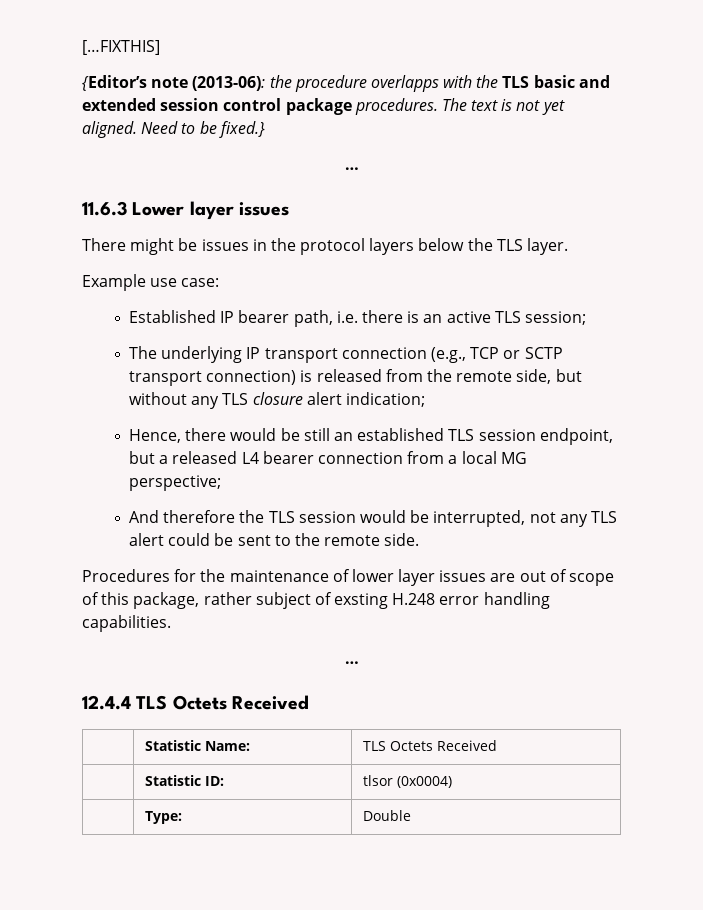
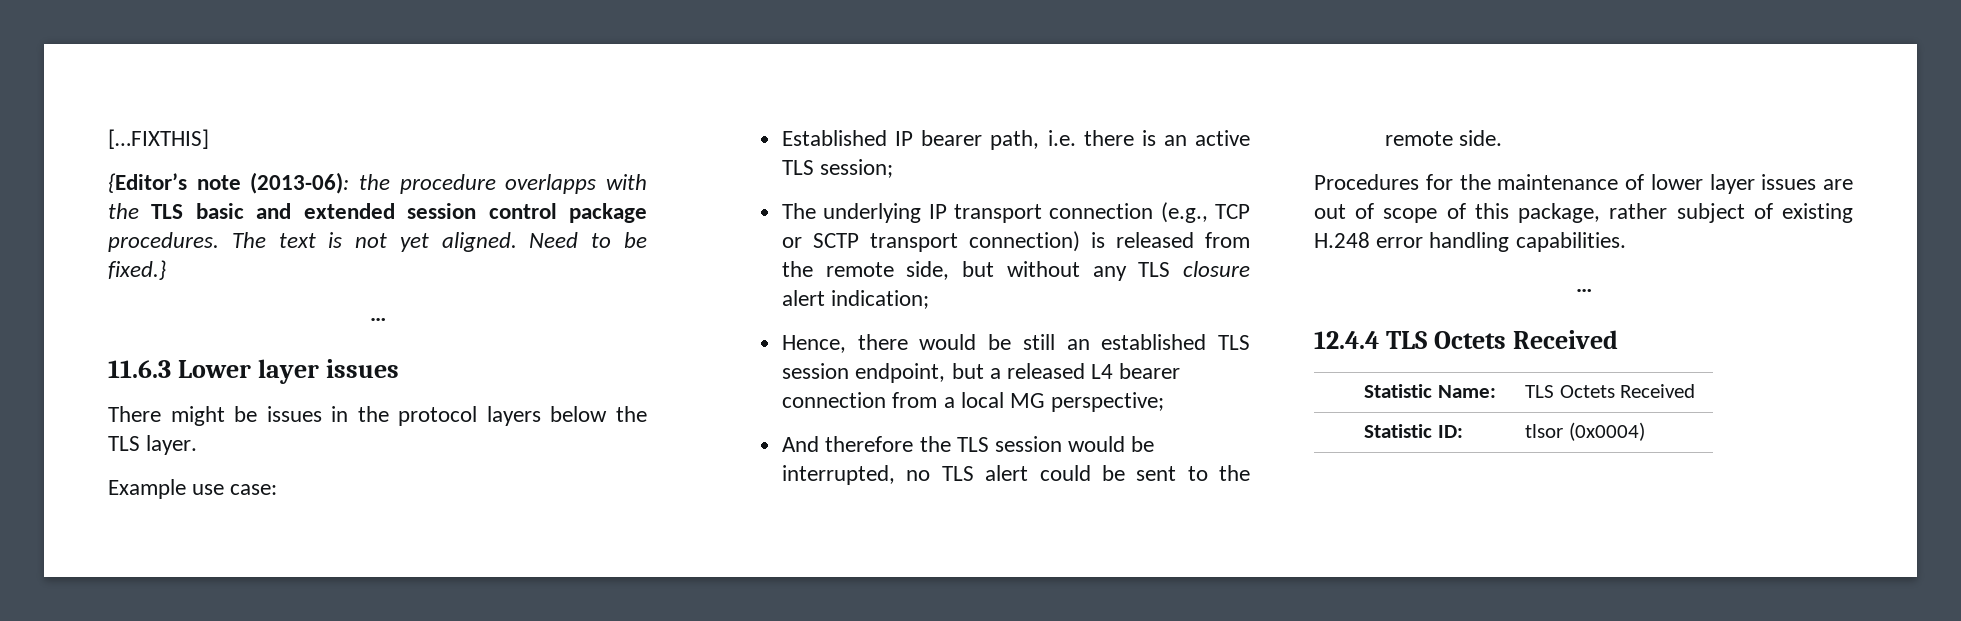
- And therefore the TLS session would be interrupted, not any TLS alert could be sent to the remote side.
+ And therefore the TLS session would be interrupted, no TLS alert could be sent to the remote side.
- Procedures for the maintenance of lower layer issues are out of scope of this package, rather subject of exsting H.248 error handling capabilities.
+ Procedures for the maintenance of lower layer issues are out of scope of this package, rather subject of existing H.248 error handling capabilities.
- | Type: | Double

